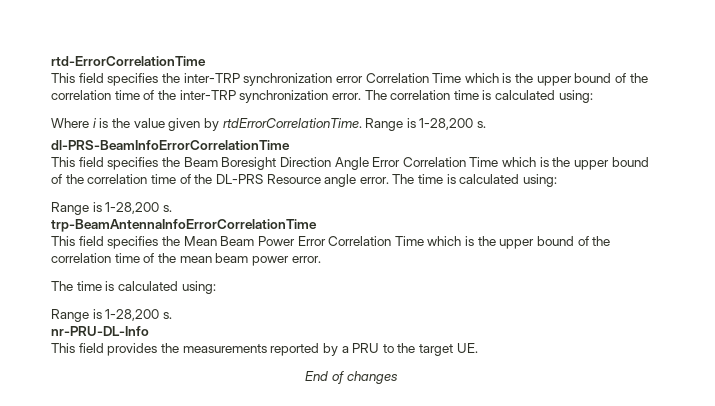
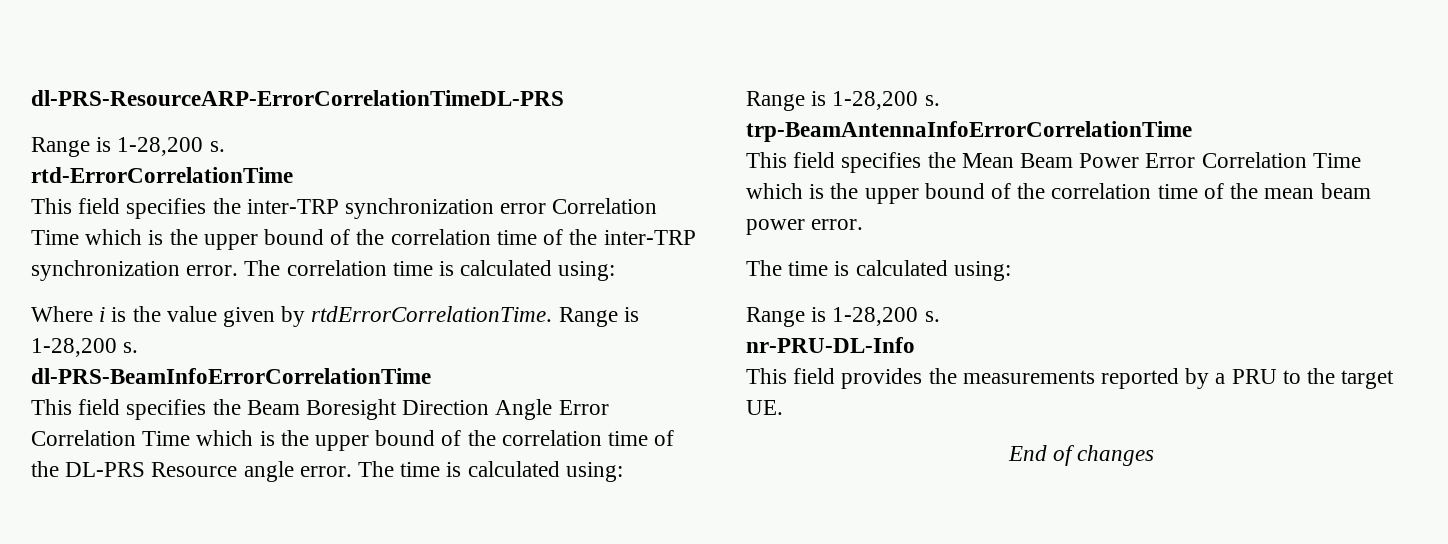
+ dl-PRS-ResourceARP-ErrorCorrelationTimeDL-PRS
+ Range is 1-28,200 s.

